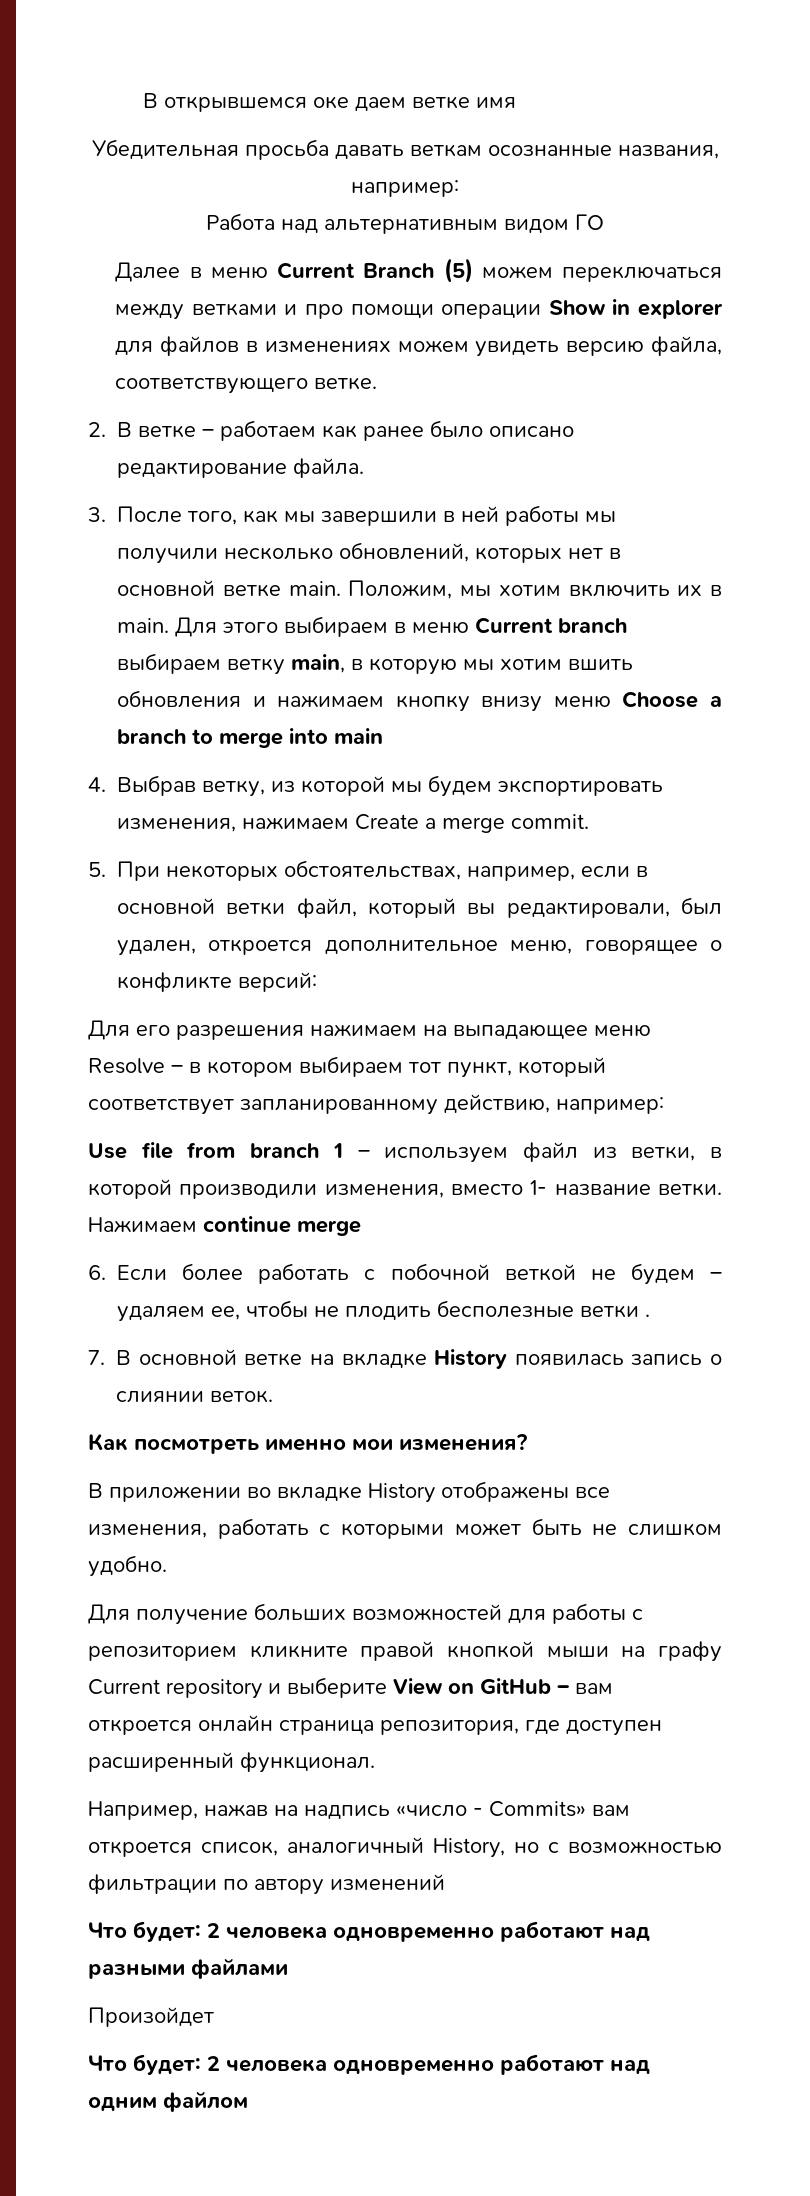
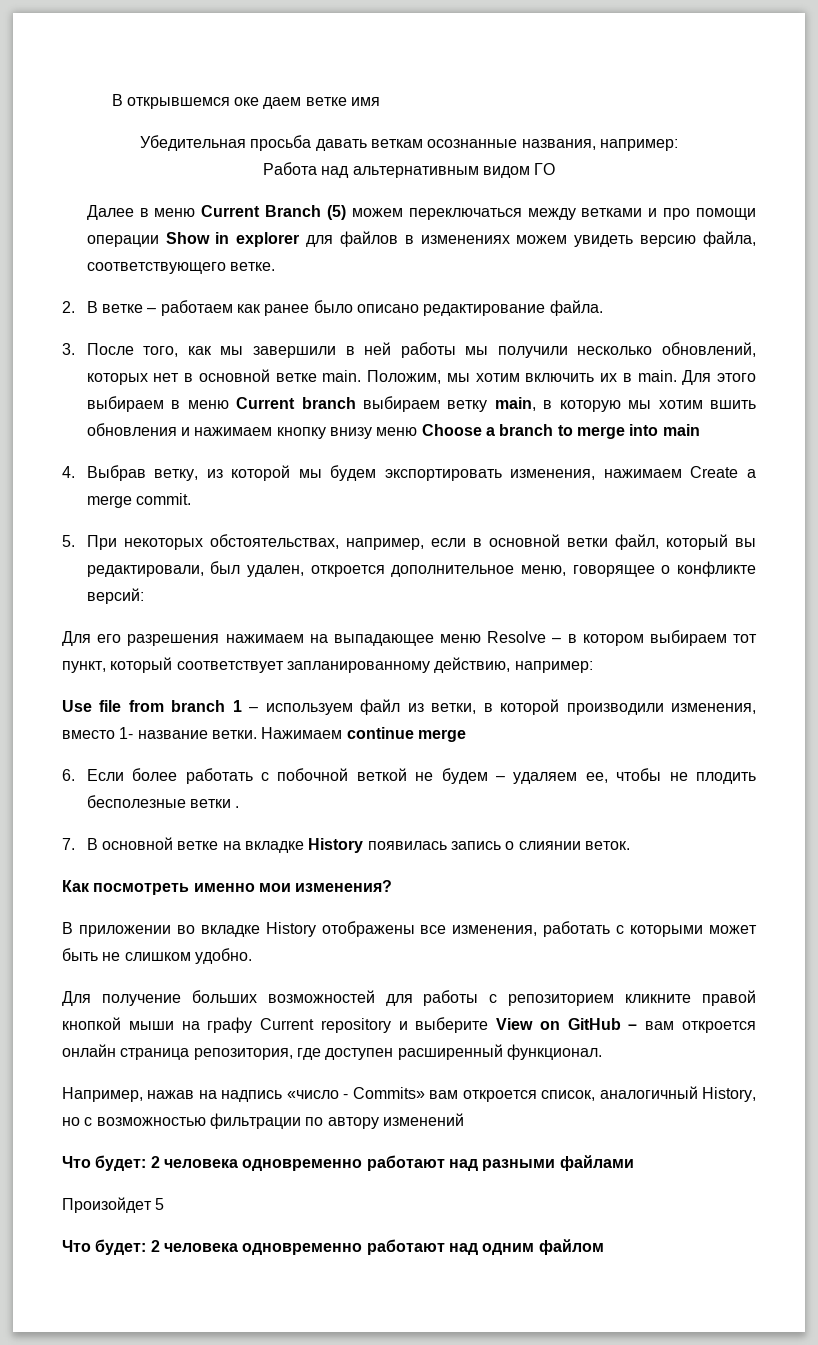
- Произойдет
+ Произойдет 5

